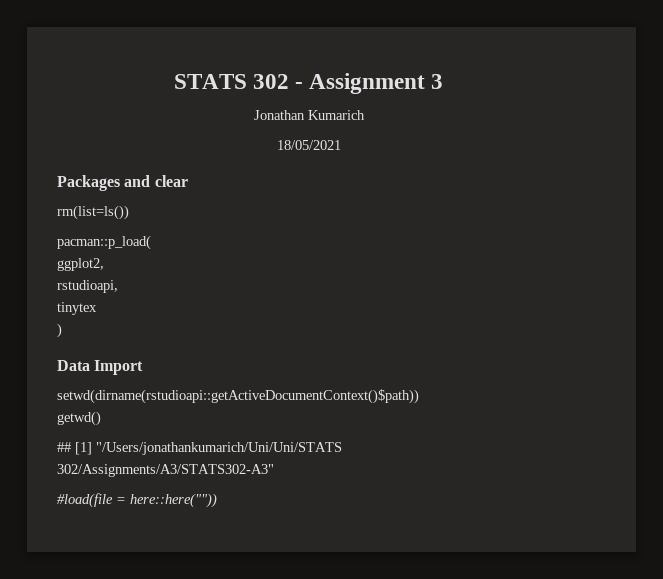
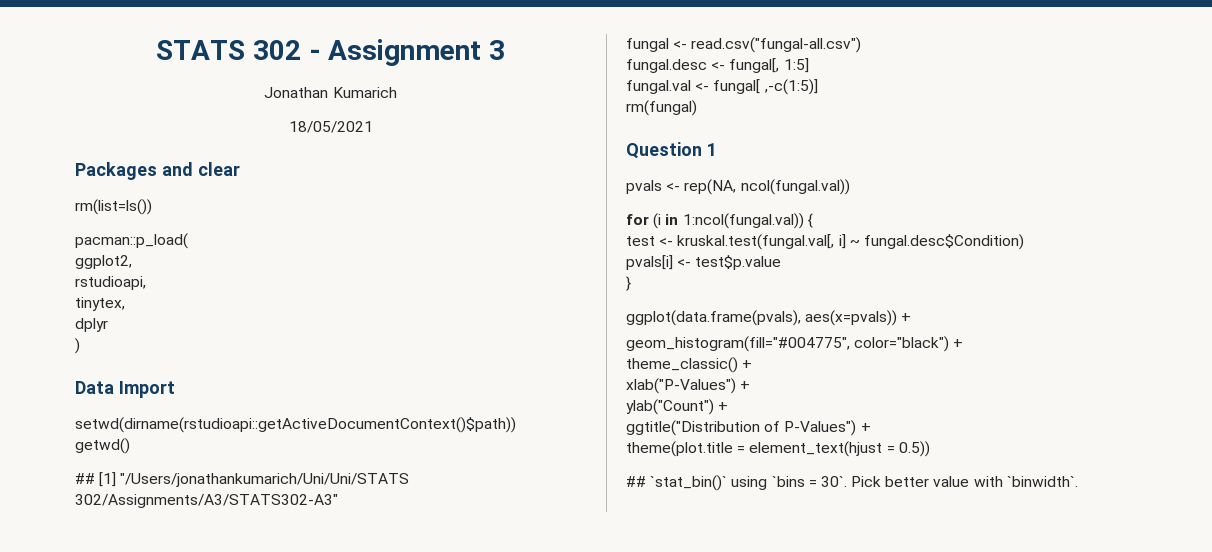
- tinytex
+ tinytex,
+ dplyr
- #load(file = here::here(""))
+ fungal <- read.csv("fungal-all.csv")
+ fungal.desc <- fungal[, 1:5]
+ fungal.val <- fungal[ ,-c(1:5)]
+ rm(fungal)
+ Question 1
+ pvals <- rep(NA, ncol(fungal.val))
+ for (i in 1:ncol(fungal.val)) {
+ test <- kruskal.test(fungal.val[, i] ~ fungal.desc$Condition)
+ pvals[i] <- test$p.value
+ }
+ ggplot(data.frame(pvals), aes(x=pvals)) +
+ geom_histogram(fill="#004775", color="black") +
+ theme_classic() +
+ xlab("P-Values") +
+ ylab("Count") +
+ ggtitle("Distribution of P-Values") +
+ theme(plot.title = element_text(hjust = 0.5))
+ ## `stat_bin()` using `bins = 30`. Pick better value with `binwidth`.

